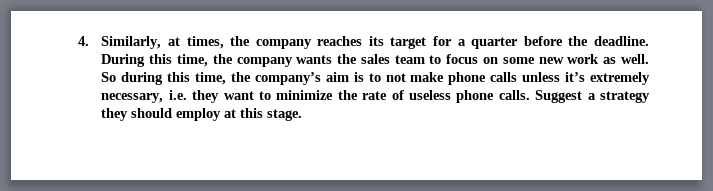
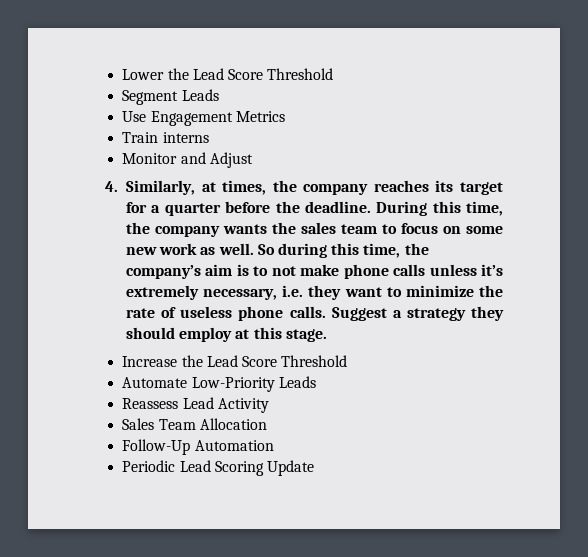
+ Lower the Lead Score Threshold
+ Segment Leads
+ Use Engagement Metrics
+ Train interns
+ Monitor and Adjust
+ Increase the Lead Score Threshold
+ Automate Low-Priority Leads
+ Reassess Lead Activity
+ Sales Team Allocation
+ Follow-Up Automation
+ Periodic Lead Scoring Update

